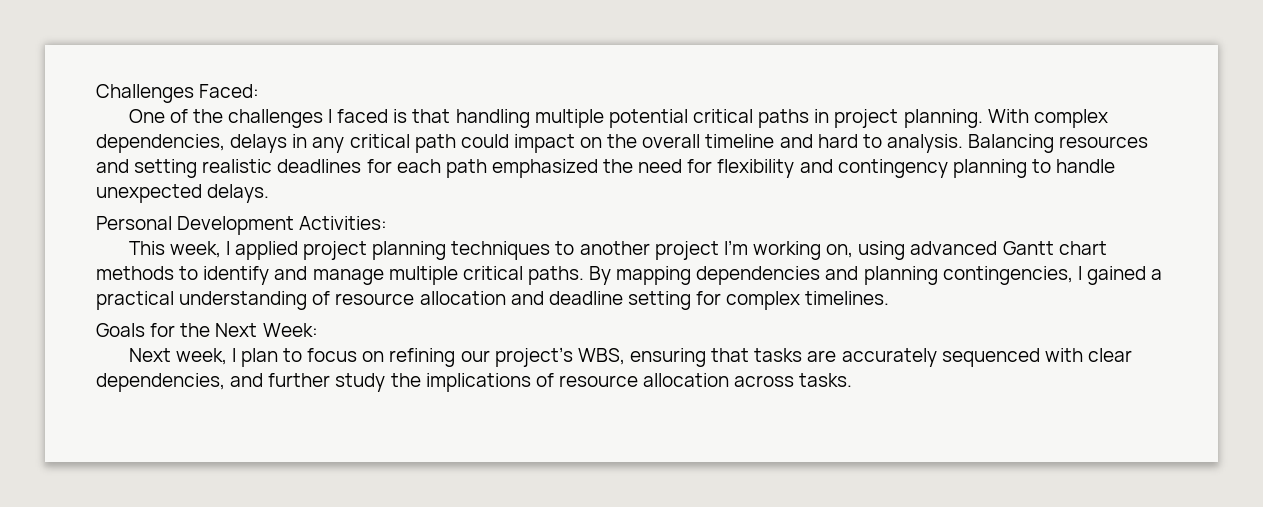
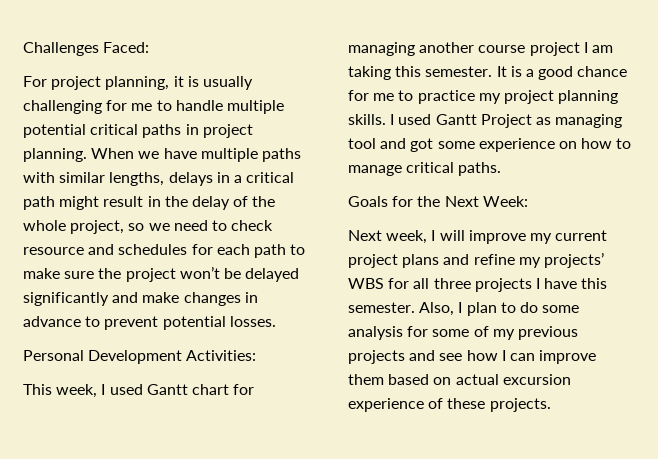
- One of the challenges I faced is that handling multiple potential critical paths in project planning.
+ For project planning, it is usually challenging for me to handle multiple potential critical paths in project planning.
- With complex dependencies, delays in any critical path could impact on the overall timeline and hard to analysis. Balancing resources and setting realistic deadlines for each path emphasized the need for flexibility and contingency planning to handle unexpected delays.
+ When we have multiple paths with similar lengths, delays in a critical path might result in the delay of the whole project, so we need to check resource and schedules for each path to make sure the project won’t be delayed significantly and make changes in advance to prevent potential losses.
- This week, I applied project planning techniques to another project I’m working on, using advanced Gantt chart methods to identify and manage multiple critical paths. By mapping dependencies and planning contingencies, I gained a practical understanding of resource allocation and deadline setting for complex timelines.
+ This week, I used Gantt chart for managing another course project I am taking this semester. It is a good chance for me to practice my project planning skills. I used Gantt Project as managing tool and got some experience on how to manage critical paths.
- Next week, I plan to focus on refining our project’s WBS, ensuring that tasks are accurately sequenced with clear dependencies, and further study the implications of resource allocation across tasks.
+ Next week, I will improve my current project plans and refine my projects’ WBS for all three projects I have this semester. Also, I plan to do some analysis for some of my previous projects and see how I can improve them based on actual excursion experience of these projects.

